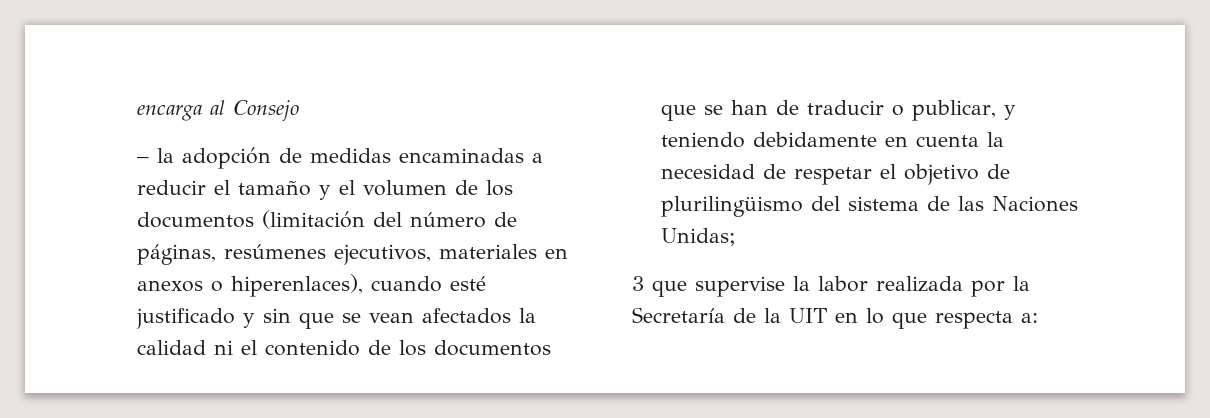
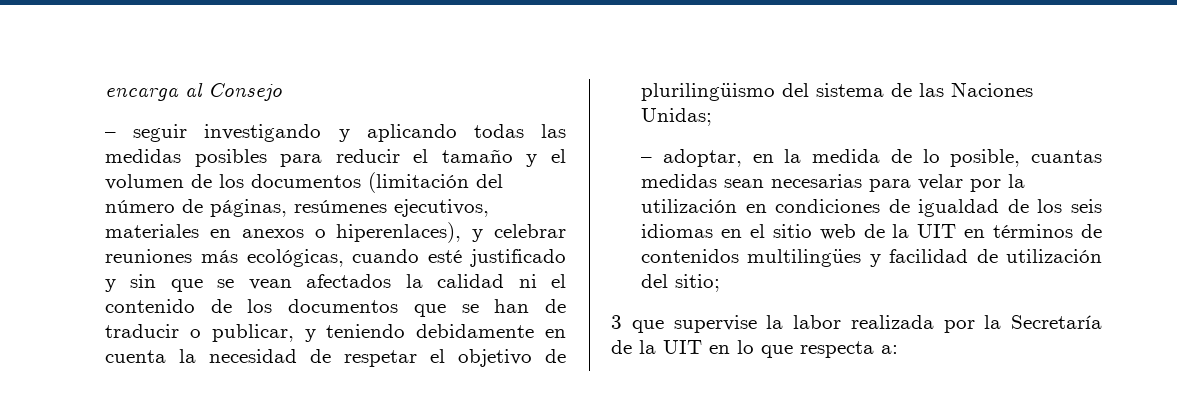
- – la adopción de medidas encaminadas a reducir el tamaño y el volumen de los documentos (limitación del número de páginas, resúmenes ejecutivos, materiales en anexos o hiperenlaces), cuando esté justificado y sin que se vean afectados la calidad ni el contenido de los documentos que se han de traducir o publicar, y teniendo debidamente en cuenta la necesidad de respetar el objetivo de plurilingüismo del sistema de las Naciones Unidas;
+ – seguir investigando y aplicando todas las medidas posibles para reducir el tamaño y el volumen de los documentos (limitación del número de páginas, resúmenes ejecutivos, materiales en anexos o hiperenlaces), y celebrar reuniones más ecológicas, cuando esté justificado y sin que se vean afectados la calidad ni el contenido de los documentos que se han de traducir o publicar, y teniendo debidamente en cuenta la necesidad de respetar el objetivo de plurilingüismo del sistema de las Naciones Unidas;
+ – adoptar, en la medida de lo posible, cuantas medidas sean necesarias para velar por la utilización en condiciones de igualdad de los seis idiomas en el sitio web de la UIT en términos de contenidos multilingües y facilidad de utilización del sitio;

